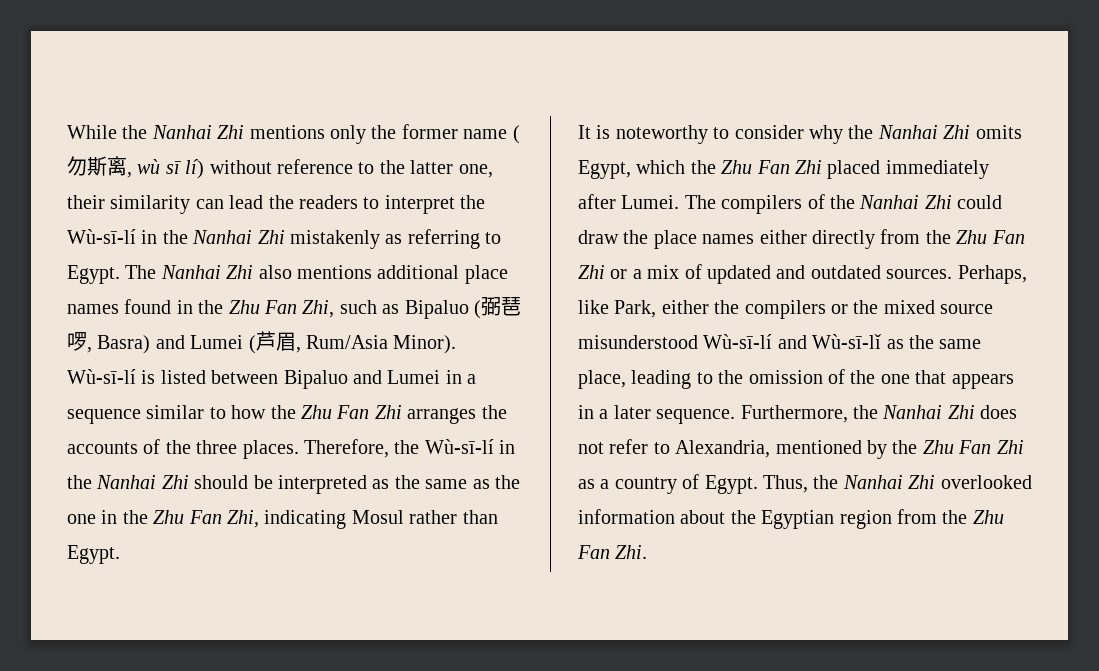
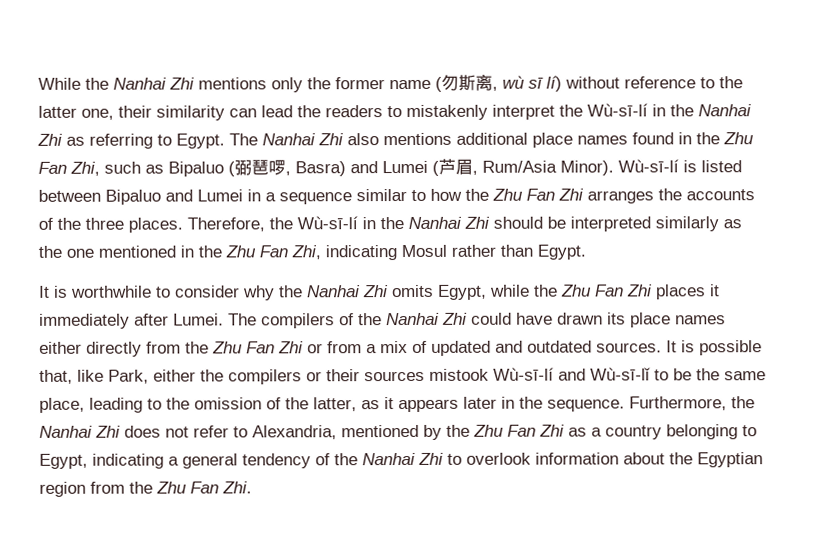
- While the Nanhai Zhi mentions only the former name (勿斯离, wù sī lí) without reference to the latter one, their similarity can lead the readers to interpret the Wù-sī-lí in the Nanhai Zhi mistakenly as referring to Egypt.
+ While the Nanhai Zhi mentions only the former name (勿斯离, wù sī lí) without reference to the latter one, their similarity can lead the readers to mistakenly interpret the Wù-sī-lí in the Nanhai Zhi as referring to Egypt.
- Therefore, the Wù-sī-lí in the Nanhai Zhi should be interpreted as the same as the one in the Zhu Fan Zhi, indicating Mosul rather than Egypt.
+ Therefore, the Wù-sī-lí in the Nanhai Zhi should be interpreted similarly as the one mentioned in the Zhu Fan Zhi, indicating Mosul rather than Egypt.
- It is noteworthy to consider why the Nanhai Zhi omits Egypt, which the Zhu Fan Zhi placed immediately after Lumei.
+ It is worthwhile to consider why the Nanhai Zhi omits Egypt, while the Zhu Fan Zhi places it immediately after Lumei.
- The compilers of the Nanhai Zhi could draw the place names either directly from the Zhu Fan Zhi or a mix of updated and outdated sources.
+ The compilers of the Nanhai Zhi could have drawn its place names either directly from the Zhu Fan Zhi or from a mix of updated and outdated sources.
- Perhaps, like Park, either the compilers or the mixed source misunderstood Wù-sī-lí and Wù-sī-lǐ as the same place, leading to the omission of the one that appears in a later sequence.
+ It is possible that, like Park, either the compilers or their sources mistook Wù-sī-lí and Wù-sī-lǐ to be the same place, leading to the omission of the latter, as it appears later in the sequence.
- Furthermore, the Nanhai Zhi does not refer to Alexandria, mentioned by the Zhu Fan Zhi as a country of Egypt. Thus, the Nanhai Zhi overlooked information about the Egyptian region from the Zhu Fan Zhi.
+ Furthermore, the Nanhai Zhi does not refer to Alexandria, mentioned by the Zhu Fan Zhi as a country belonging to Egypt, indicating a general tendency of the Nanhai Zhi to overlook information about the Egyptian region from the Zhu Fan Zhi.

